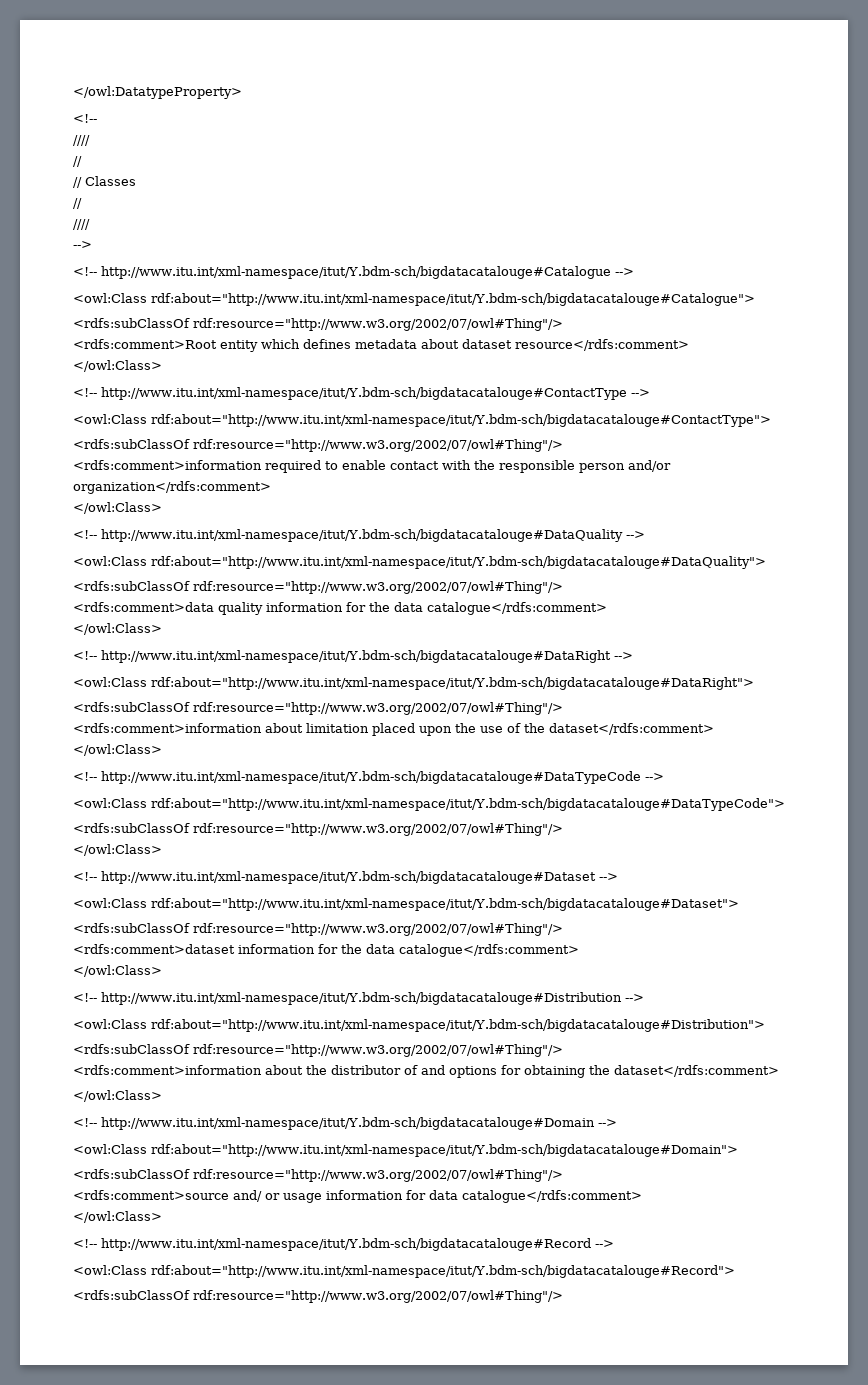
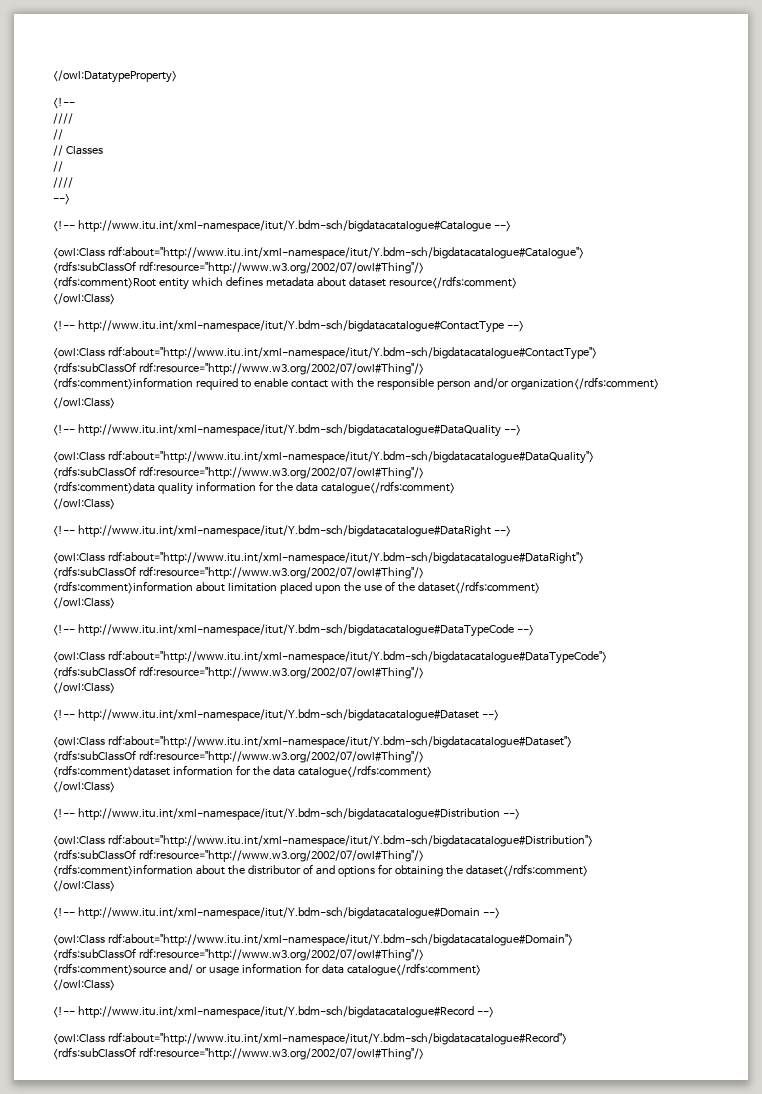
- <!-- http://www.itu.int/xml-namespace/itut/Y.bdm-sch/bigdatacatalouge#Catalogue -->
- <owl:Class rdf:about="http://www.itu.int/xml-namespace/itut/Y.bdm-sch/bigdatacatalouge#Catalogue">
+ <!-- http://www.itu.int/xml-namespace/itut/Y.bdm-sch/bigdatacatalogue#Catalogue -->
+ <owl:Class rdf:about="http://www.itu.int/xml-namespace/itut/Y.bdm-sch/bigdatacatalogue#Catalogue">
- <!-- http://www.itu.int/xml-namespace/itut/Y.bdm-sch/bigdatacatalouge#ContactType -->
- <owl:Class rdf:about="http://www.itu.int/xml-namespace/itut/Y.bdm-sch/bigdatacatalouge#ContactType">
+ <!-- http://www.itu.int/xml-namespace/itut/Y.bdm-sch/bigdatacatalogue#ContactType -->
+ <owl:Class rdf:about="http://www.itu.int/xml-namespace/itut/Y.bdm-sch/bigdatacatalogue#ContactType">
- <!-- http://www.itu.int/xml-namespace/itut/Y.bdm-sch/bigdatacatalouge#DataQuality -->
- <owl:Class rdf:about="http://www.itu.int/xml-namespace/itut/Y.bdm-sch/bigdatacatalouge#DataQuality">
+ <!-- http://www.itu.int/xml-namespace/itut/Y.bdm-sch/bigdatacatalogue#DataQuality -->
+ <owl:Class rdf:about="http://www.itu.int/xml-namespace/itut/Y.bdm-sch/bigdatacatalogue#DataQuality">
- <!-- http://www.itu.int/xml-namespace/itut/Y.bdm-sch/bigdatacatalouge#DataRight -->
- <owl:Class rdf:about="http://www.itu.int/xml-namespace/itut/Y.bdm-sch/bigdatacatalouge#DataRight">
+ <!-- http://www.itu.int/xml-namespace/itut/Y.bdm-sch/bigdatacatalogue#DataRight -->
+ <owl:Class rdf:about="http://www.itu.int/xml-namespace/itut/Y.bdm-sch/bigdatacatalogue#DataRight">
- <!-- http://www.itu.int/xml-namespace/itut/Y.bdm-sch/bigdatacatalouge#DataTypeCode -->
- <owl:Class rdf:about="http://www.itu.int/xml-namespace/itut/Y.bdm-sch/bigdatacatalouge#DataTypeCode">
+ <!-- http://www.itu.int/xml-namespace/itut/Y.bdm-sch/bigdatacatalogue#DataTypeCode -->
+ <owl:Class rdf:about="http://www.itu.int/xml-namespace/itut/Y.bdm-sch/bigdatacatalogue#DataTypeCode">
- <!-- http://www.itu.int/xml-namespace/itut/Y.bdm-sch/bigdatacatalouge#Dataset -->
- <owl:Class rdf:about="http://www.itu.int/xml-namespace/itut/Y.bdm-sch/bigdatacatalouge#Dataset">
+ <!-- http://www.itu.int/xml-namespace/itut/Y.bdm-sch/bigdatacatalogue#Dataset -->
+ <owl:Class rdf:about="http://www.itu.int/xml-namespace/itut/Y.bdm-sch/bigdatacatalogue#Dataset">
- <!-- http://www.itu.int/xml-namespace/itut/Y.bdm-sch/bigdatacatalouge#Distribution -->
- <owl:Class rdf:about="http://www.itu.int/xml-namespace/itut/Y.bdm-sch/bigdatacatalouge#Distribution">
+ <!-- http://www.itu.int/xml-namespace/itut/Y.bdm-sch/bigdatacatalogue#Distribution -->
+ <owl:Class rdf:about="http://www.itu.int/xml-namespace/itut/Y.bdm-sch/bigdatacatalogue#Distribution">
- <!-- http://www.itu.int/xml-namespace/itut/Y.bdm-sch/bigdatacatalouge#Domain -->
- <owl:Class rdf:about="http://www.itu.int/xml-namespace/itut/Y.bdm-sch/bigdatacatalouge#Domain">
+ <!-- http://www.itu.int/xml-namespace/itut/Y.bdm-sch/bigdatacatalogue#Domain -->
+ <owl:Class rdf:about="http://www.itu.int/xml-namespace/itut/Y.bdm-sch/bigdatacatalogue#Domain">
- <!-- http://www.itu.int/xml-namespace/itut/Y.bdm-sch/bigdatacatalouge#Record -->
- <owl:Class rdf:about="http://www.itu.int/xml-namespace/itut/Y.bdm-sch/bigdatacatalouge#Record">
+ <!-- http://www.itu.int/xml-namespace/itut/Y.bdm-sch/bigdatacatalogue#Record -->
+ <owl:Class rdf:about="http://www.itu.int/xml-namespace/itut/Y.bdm-sch/bigdatacatalogue#Record">

